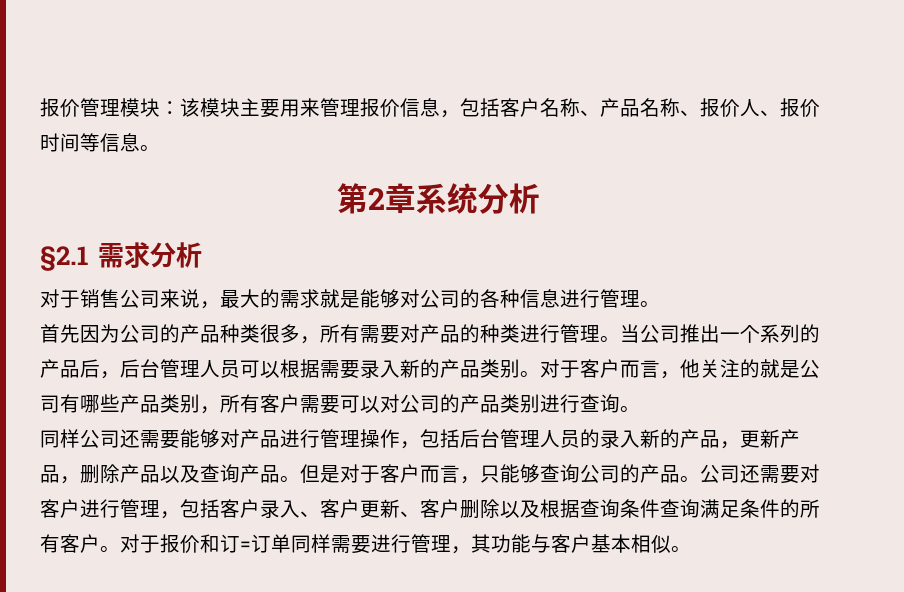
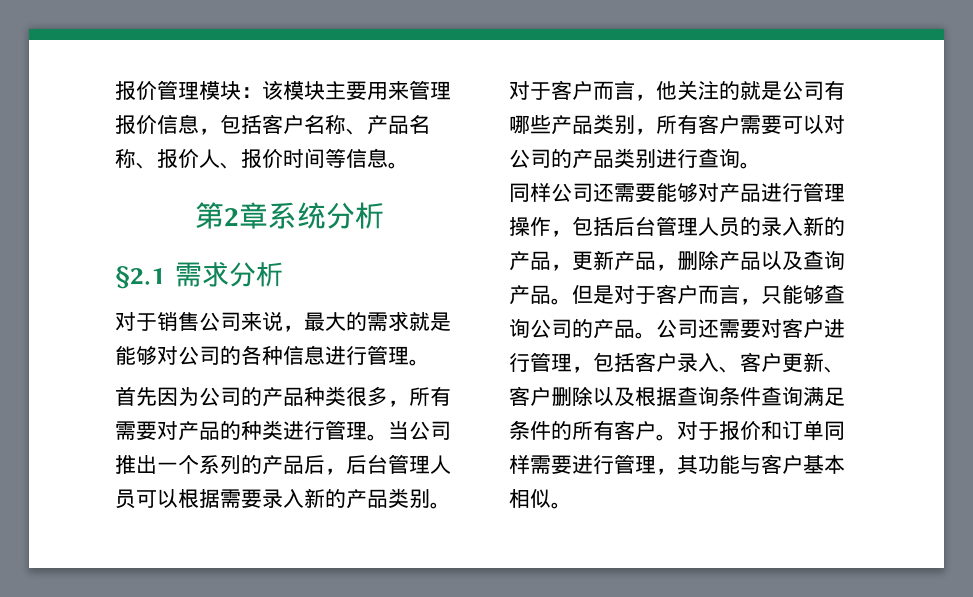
- 对于报价和订=订单同样需要进行管理，其功能与客户基本相似。
+ 对于报价和订单同样需要进行管理，其功能与客户基本相似。

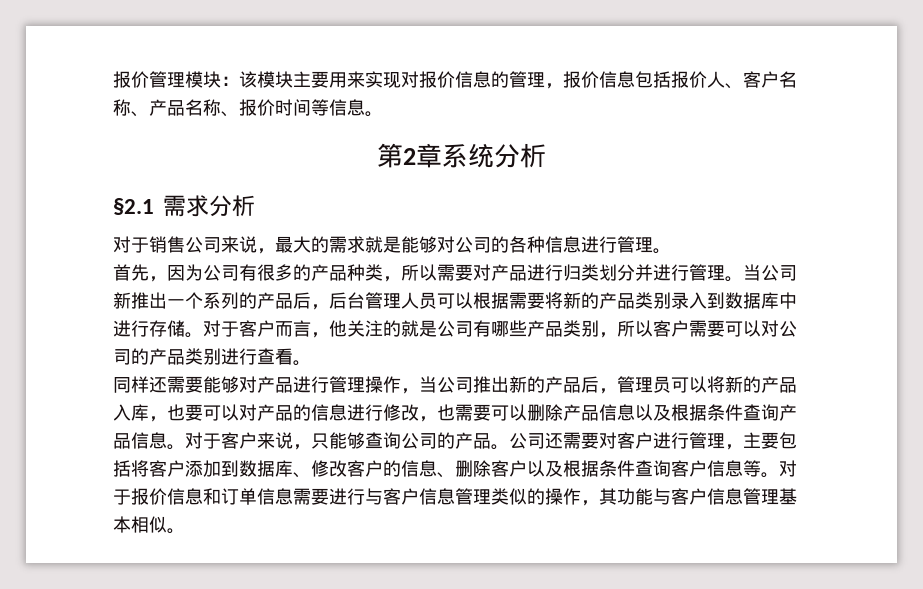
- 报价管理模块：该模块主要用来管理报价信息，包括客户名称、产品名称、报价人、报价时间等信息。
+ 报价管理模块：该模块主要用来实现对报价信息的管理，报价信息包括报价人、客户名称、产品名称、报价时间等信息。
- 首先因为公司的产品种类很多，所有需要对产品的种类进行管理。
+ 首先，因为公司有很多的产品种类，所以需要对产品进行归类划分并进行管理。
- 当公司推出一个系列的产品后，后台管理人员可以根据需要录入新的产品类别。
+ 当公司新推出一个系列的产品后，后台管理人员可以根据需要将新的产品类别录入到数据库中进行存储。
- 对于客户而言，他关注的就是公司有哪些产品类别，所有客户需要可以对公司的产品类别进行查询。
+ 对于客户而言，他关注的就是公司有哪些产品类别，所以客户需要可以对公司的产品类别进行查看。
- 同样公司还需要能够对产品进行管理操作，包括后台管理人员的录入新的产品，更新产品，删除产品以及查询产品。但是对于客户而言，只能够查询公司的产品。
+ 同样还需要能够对产品进行管理操作，当公司推出新的产品后，管理员可以将新的产品入库，也要可以对产品的信息进行修改，也需要可以删除产品信息以及根据条件查询产品信息。对于客户来说，只能够查询公司的产品。
- 公司还需要对客户进行管理，包括客户录入、客户更新、客户删除以及根据查询条件查询满足条件的所有客户。对于报价和订单同样需要进行管理，其功能与客户基本相似。
+ 公司还需要对客户进行管理，主要包括将客户添加到数据库、修改客户的信息、删除客户以及根据条件查询客户信息等。对于报价信息和订单信息需要进行与客户信息管理类似的操作，其功能与客户信息管理基本相似。

